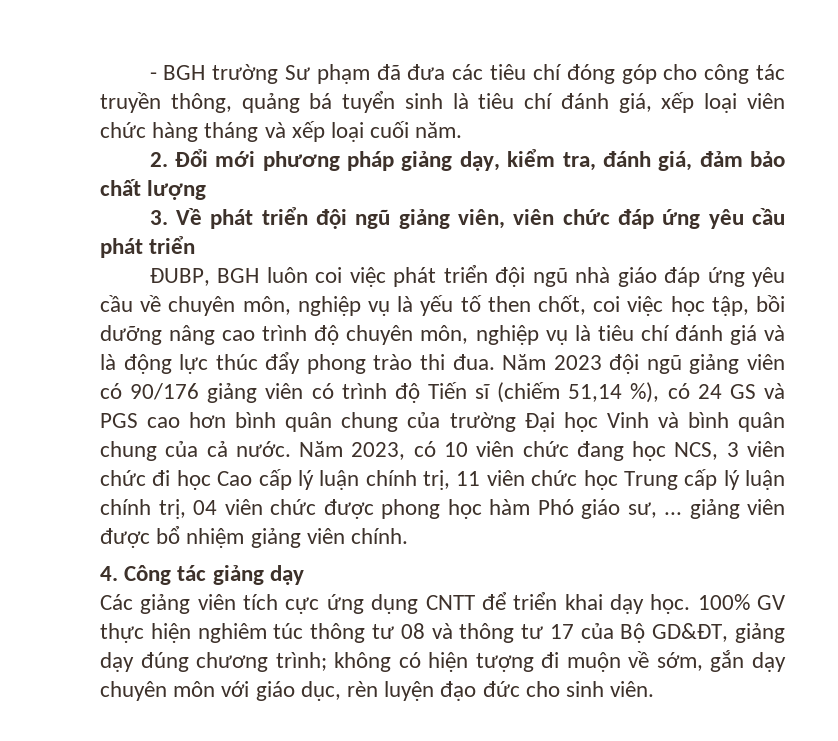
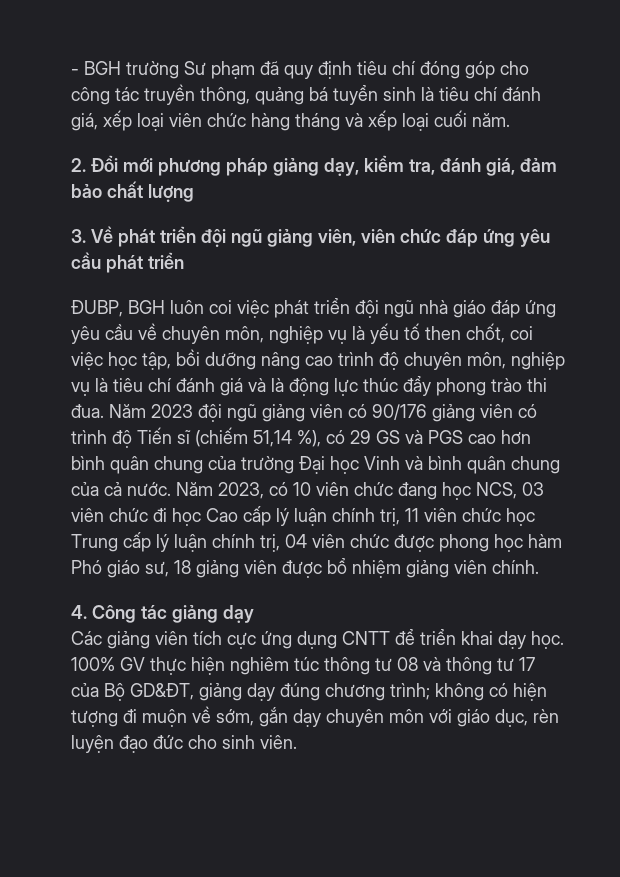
- - BGH trường Sư phạm đã đưa các tiêu chí đóng góp cho công tác truyền thông, quảng bá tuyển sinh là tiêu chí đánh giá, xếp loại viên chức hàng tháng và xếp loại cuối năm.
+ - BGH trường Sư phạm đã quy định tiêu chí đóng góp cho công tác truyền thông, quảng bá tuyển sinh là tiêu chí đánh giá, xếp loại viên chức hàng tháng và xếp loại cuối năm.
- Năm 2023 đội ngũ giảng viên có 90/176 giảng viên có trình độ Tiến sĩ (chiếm 51,14 %), có 24 GS và PGS cao hơn bình quân chung của trường Đại học Vinh và bình quân chung của cả nước.
+ Năm 2023 đội ngũ giảng viên có 90/176 giảng viên có trình độ Tiến sĩ (chiếm 51,14 %), có 29 GS và PGS cao hơn bình quân chung của trường Đại học Vinh và bình quân chung của cả nước.
- Năm 2023, có 10 viên chức đang học NCS, 3 viên chức đi học Cao cấp lý luận chính trị, 11 viên chức học Trung cấp lý luận chính trị, 04 viên chức được phong học hàm Phó giáo sư, ... giảng viên được bổ nhiệm giảng viên chính.
+ Năm 2023, có 10 viên chức đang học NCS, 03 viên chức đi học Cao cấp lý luận chính trị, 11 viên chức học Trung cấp lý luận chính trị, 04 viên chức được phong học hàm Phó giáo sư, 18 giảng viên được bổ nhiệm giảng viên chính.

